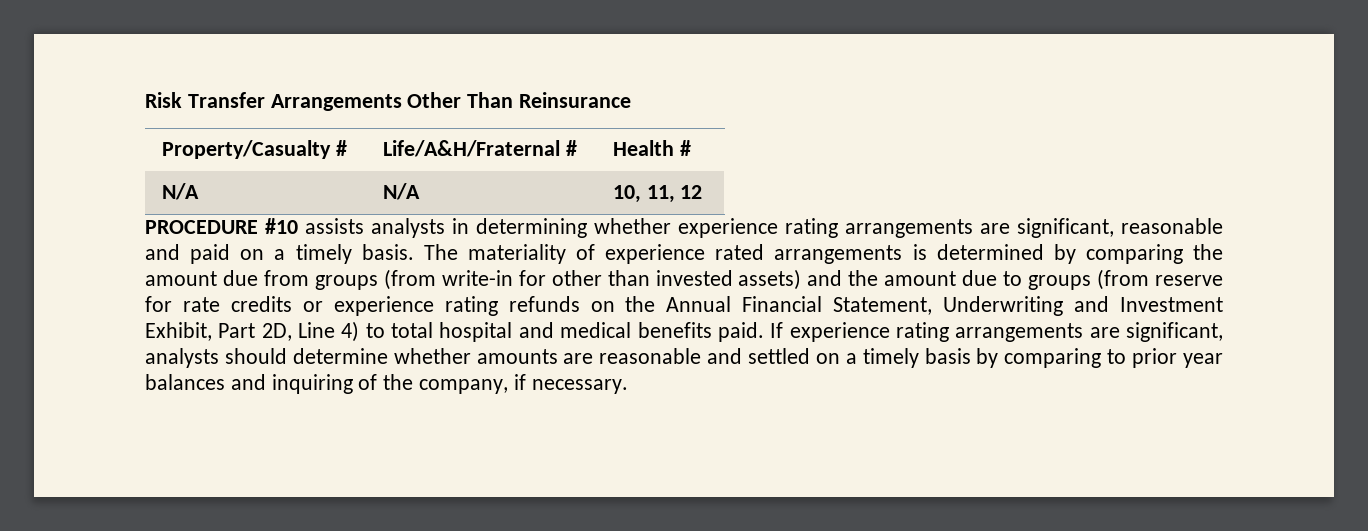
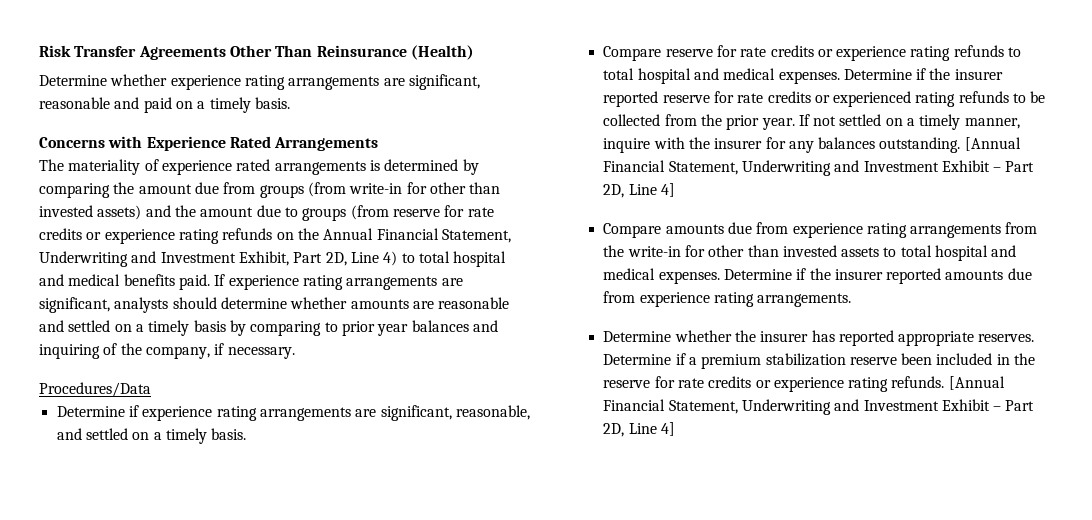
- Risk Transfer Arrangements Other Than Reinsurance
- Property/Casualty # | Life/A&H/Fraternal # | Health #
- N/A | N/A | 10, 11, 12
- PROCEDURE #10 assists analysts in determining whether experience rating arrangements are significant, reasonable and paid on a timely basis. The materiality of experience rated arrangements is determined by comparing the amount due from groups (from write-in for other than invested assets) and the amount due to groups (from reserve for rate credits or experience rating refunds on the Annual Financial Statement, Underwriting and Investment Exhibit, Part 2D, Line 4) to total hospital and medical benefits paid.
+ Risk Transfer Agreements Other Than Reinsurance (Health)
+ Determine whether experience rating arrangements are significant, reasonable and paid on a timely basis.
+ Concerns with Experience Rated Arrangements
+ The materiality of experience rated arrangements is determined by comparing the amount due from groups (from write-in for other than invested assets) and the amount due to groups (from reserve for rate credits or experience rating refunds on the Annual Financial Statement, Underwriting and Investment Exhibit, Part 2D, Line 4) to total hospital and medical benefits paid.
+ Procedures/Data
+ Determine if experience rating arrangements are significant, reasonable, and settled on a timely basis.
+ Compare reserve for rate credits or experience rating refunds to total hospital and medical expenses. Determine if the insurer reported reserve for rate credits or experienced rating refunds to be collected from the prior year. If not settled on a timely manner, inquire with the insurer for any balances outstanding. [Annual Financial Statement, Underwriting and Investment Exhibit – Part 2D, Line 4]
+ Compare amounts due from experience rating arrangements from the write-in for other than invested assets to total hospital and medical expenses. Determine if the insurer reported amounts due from experience rating arrangements.
+ Determine whether the insurer has reported appropriate reserves. Determine if a premium stabilization reserve been included in the reserve for rate credits or experience rating refunds. [Annual Financial Statement, Underwriting and Investment Exhibit – Part 2D, Line 4]

